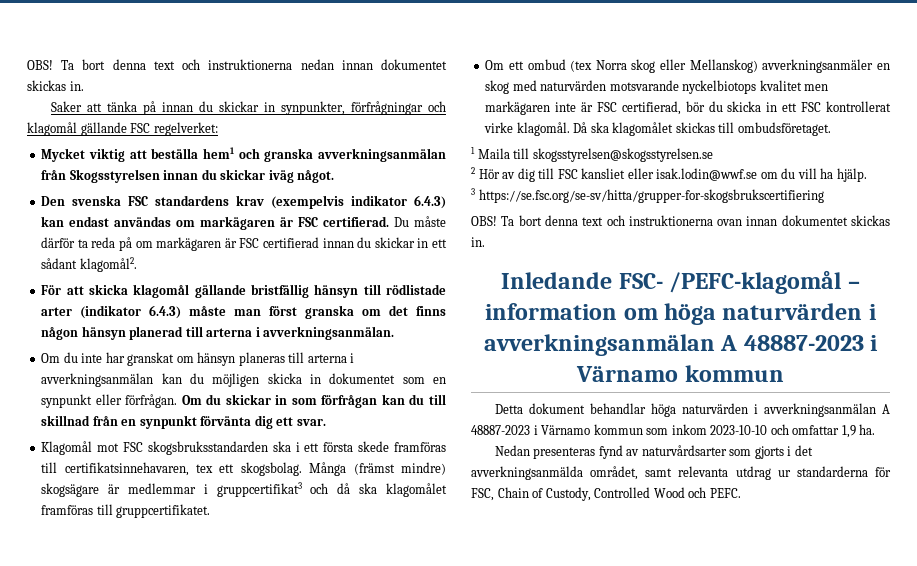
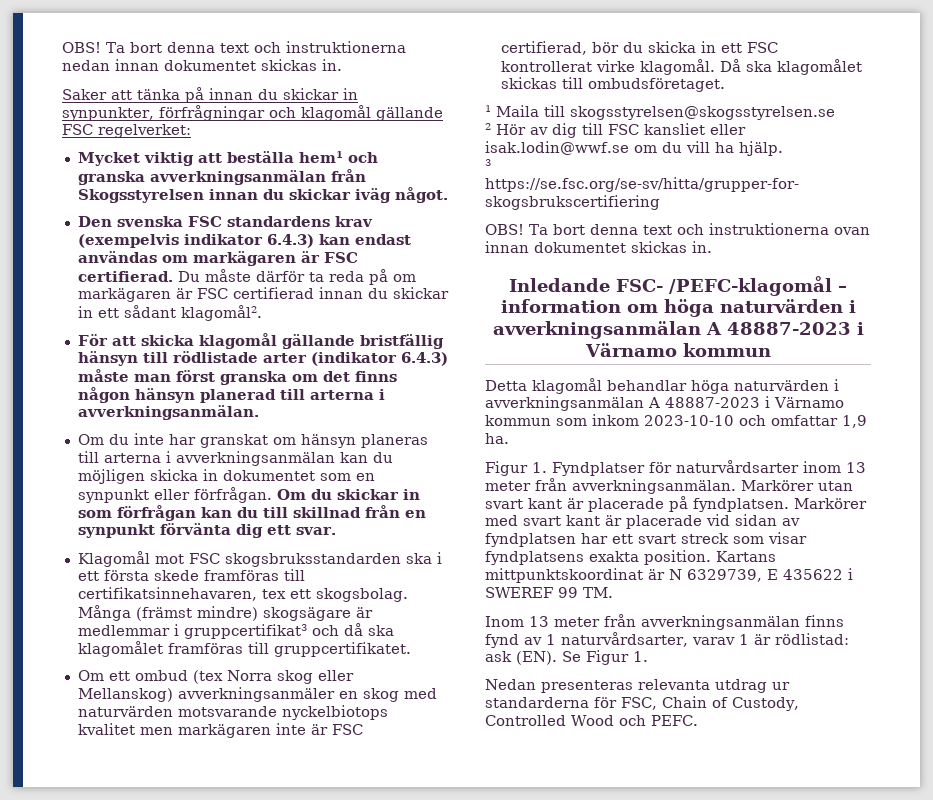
- Detta dokument behandlar höga naturvärden i avverkningsanmälan A 48887-2023 i Värnamo kommun som inkom 2023-10-10 och omfattar 1,9 ha.
+ Detta klagomål behandlar höga naturvärden i avverkningsanmälan A 48887-2023 i Värnamo kommun som inkom 2023-10-10 och omfattar 1,9 ha.
- Nedan presenteras fynd av naturvårdsarter som gjorts i det avverkningsanmälda området, samt relevanta utdrag ur standarderna för FSC, Chain of Custody, Controlled Wood och PEFC.
+ Figur 1. Fyndplatser för naturvårdsarter inom 13 meter från avverkningsanmälan. Markörer utan svart kant är placerade på fyndplatsen. Markörer med svart kant är placerade vid sidan av fyndplatsen har ett svart streck som visar fyndplatsens exakta position. Kartans mittpunktskoordinat är N 6329739, E 435622 i SWEREF 99 TM.
+ Inom 13 meter från avverkningsanmälan finns fynd av 1 naturvårdsarter, varav 1 är rödlistad: ask (EN). Se Figur 1.
+ Nedan presenteras relevanta utdrag ur standarderna för FSC, Chain of Custody, Controlled Wood och PEFC.

